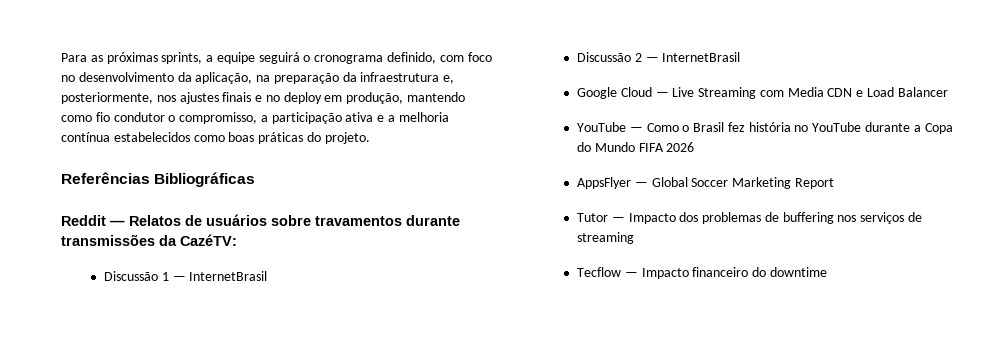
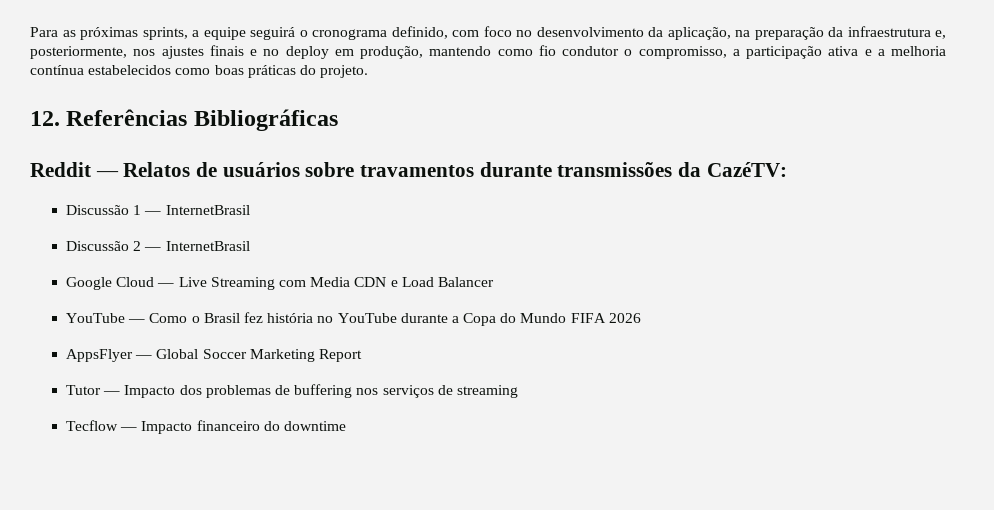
- Referências Bibliográficas
+ 12. Referências Bibliográficas

